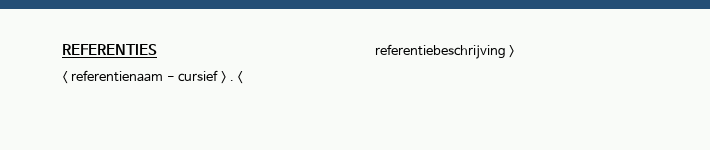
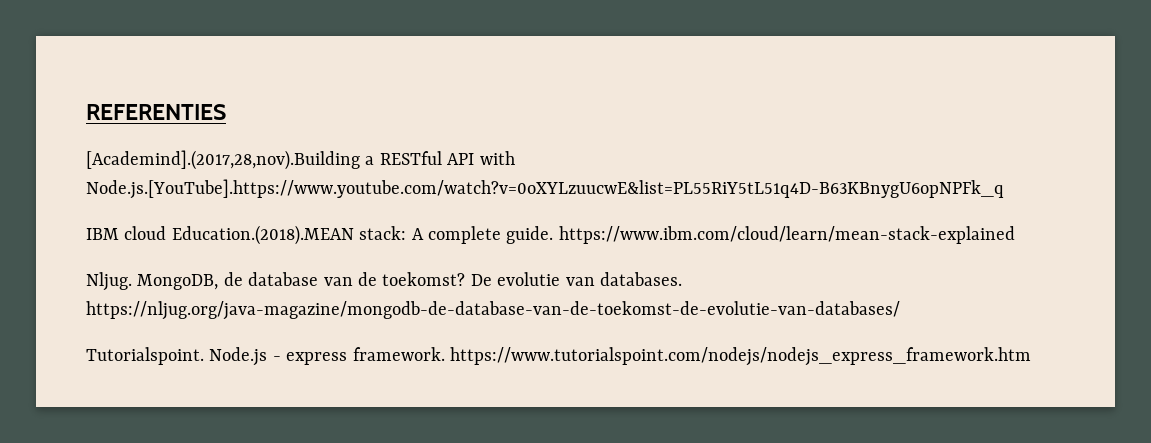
- < referentienaam - cursief > . < referentiebeschrijving >
+ [Academind].(2017,28,nov).Building a RESTful API with Node.js.[YouTube].https://www.youtube.com/watch?v=0oXYLzuucwE&list=PL55RiY5tL51q4D-B63KBnygU6opNPFk_q
+ IBM cloud Education.(2018).MEAN stack: A complete guide. https://www.ibm.com/cloud/learn/mean-stack-explained
+ Nljug. MongoDB, de database van de toekomst? De evolutie van databases. https://nljug.org/java-magazine/mongodb-de-database-van-de-toekomst-de-evolutie-van-databases/
+ Tutorialspoint. Node.js - express framework. https://www.tutorialspoint.com/nodejs/nodejs_express_framework.htm

